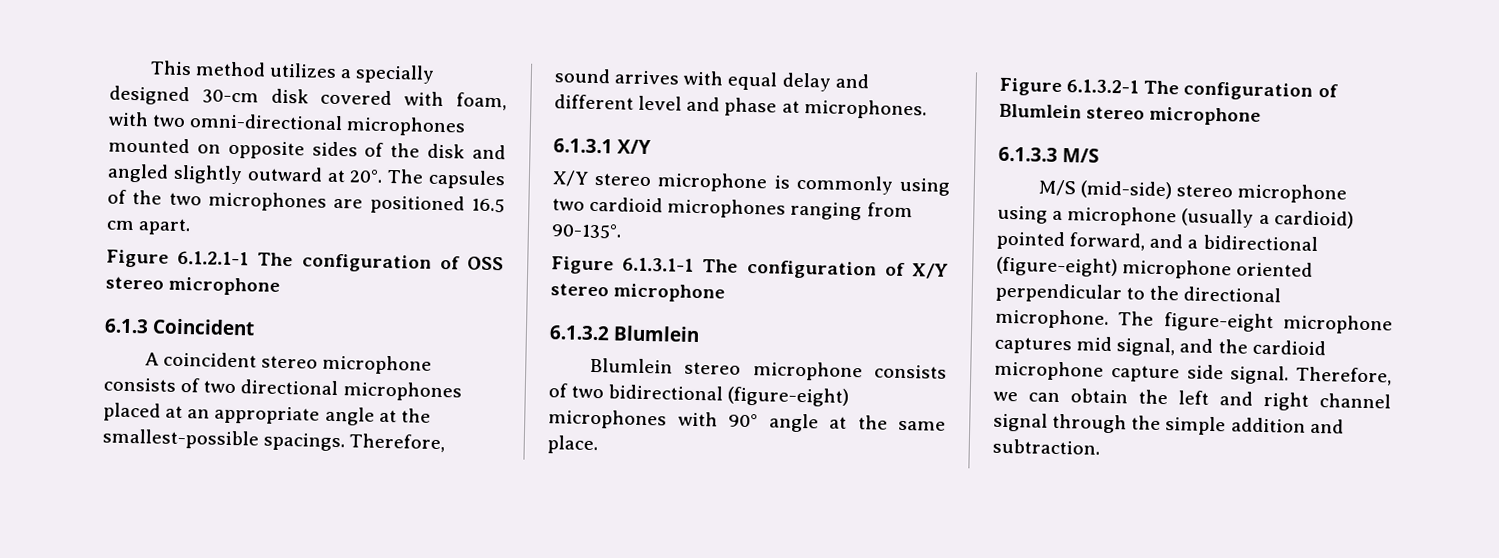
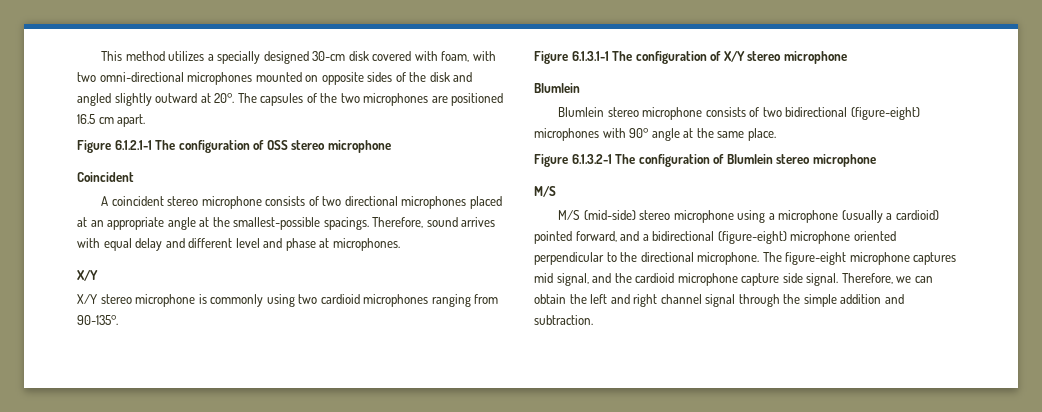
- 6.1.3 Coincident
+ Coincident
  Therefore, sound arrives with equal delay and different level and phase at microphones.
- 6.1.3.1 X/Y
+ X/Y
  Figure 6.1.3.1-1 The configuration of X/Y stereo microphone
- 6.1.3.2 Blumlein
+ Blumlein
  Figure 6.1.3.2-1 The configuration of Blumlein stereo microphone
- 6.1.3.3 M/S
+ M/S

